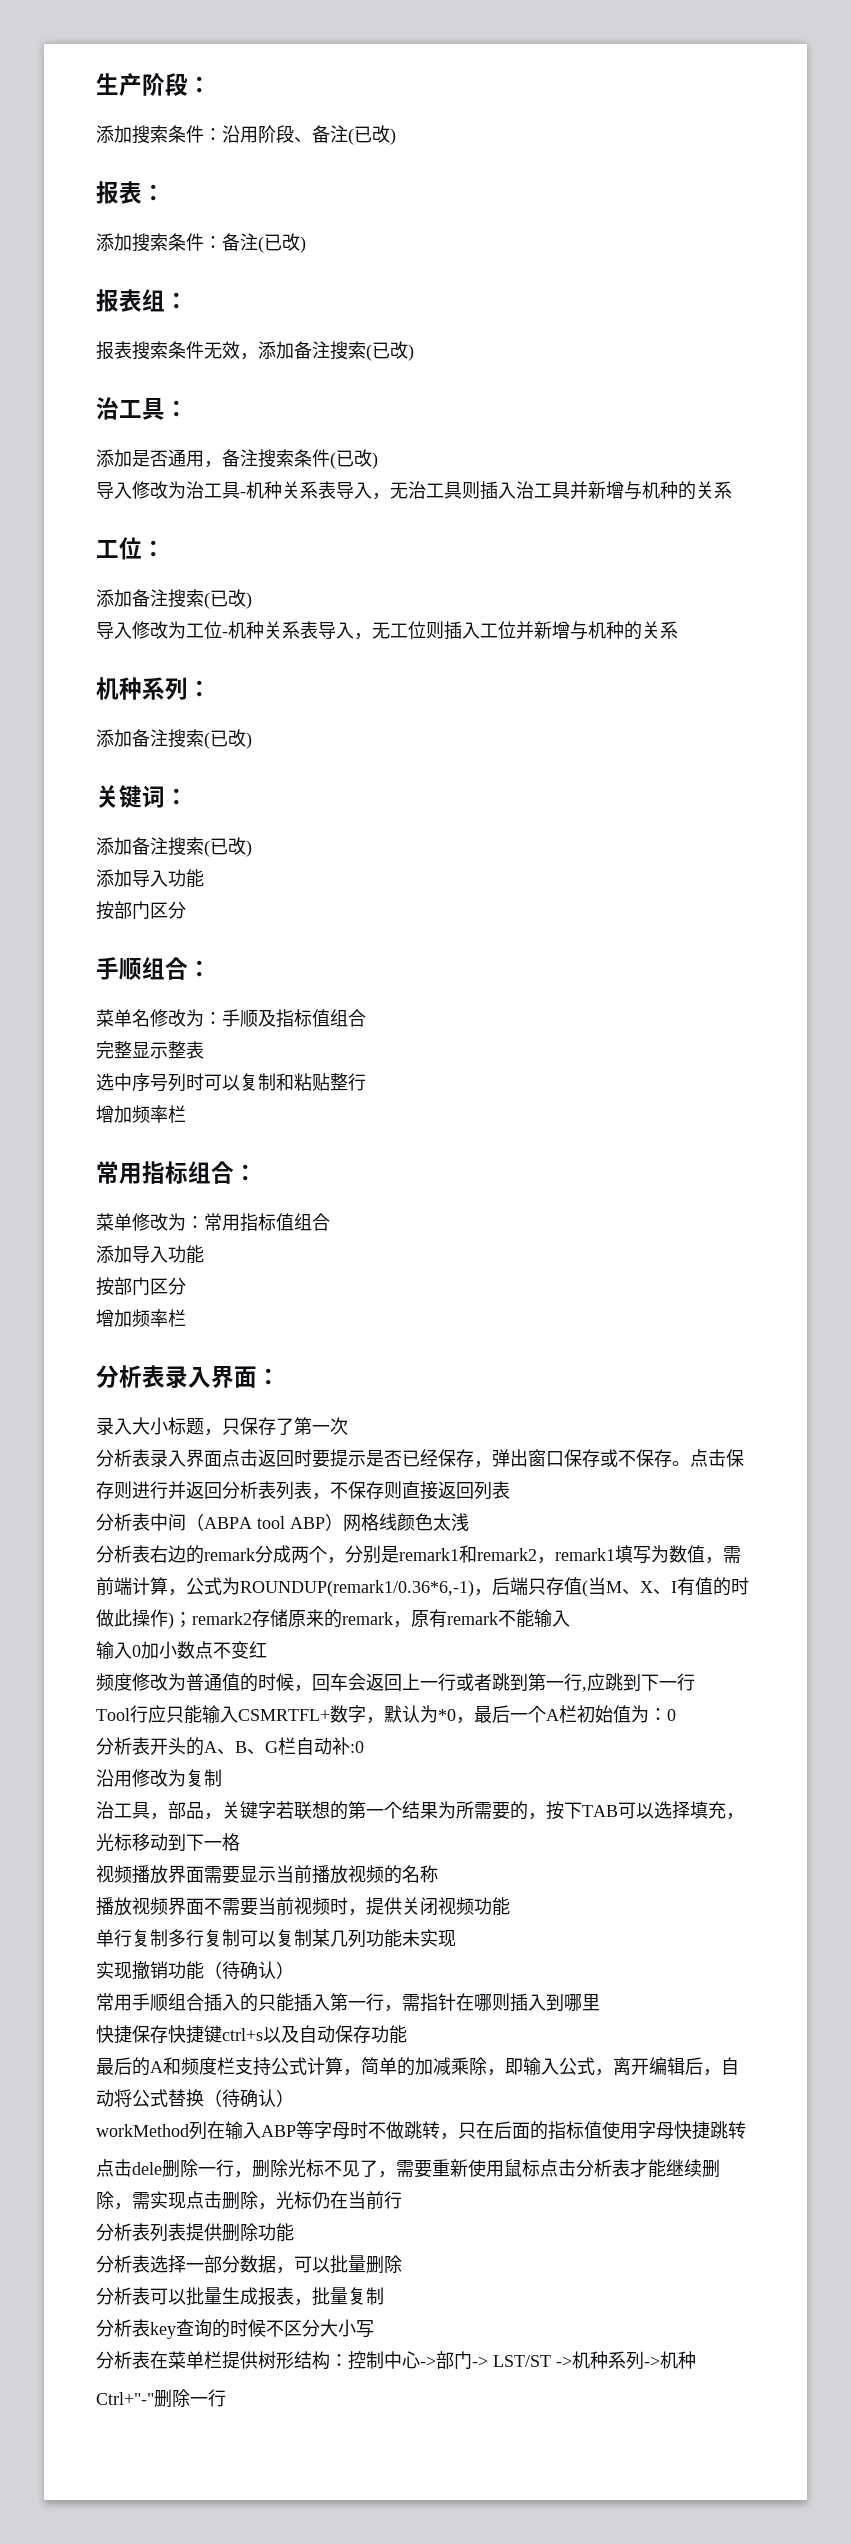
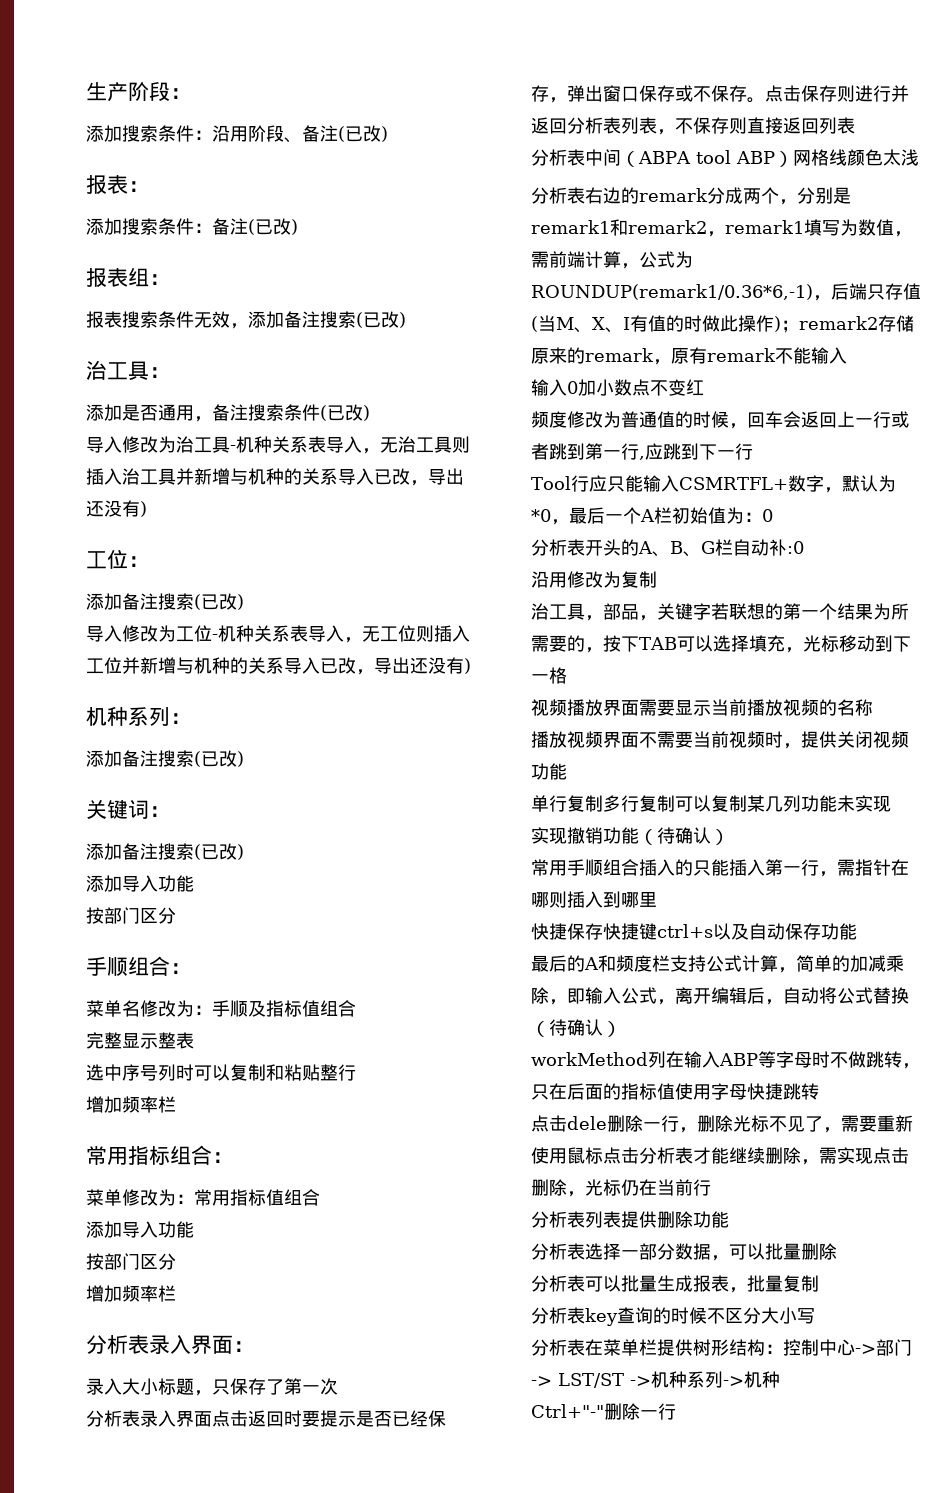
- 导入修改为治工具-机种关系表导入，无治工具则插入治工具并新增与机种的关系
+ 导入修改为治工具-机种关系表导入，无治工具则插入治工具并新增与机种的关系导入已改，导出还没有)
- 导入修改为工位-机种关系表导入，无工位则插入工位并新增与机种的关系
+ 导入修改为工位-机种关系表导入，无工位则插入工位并新增与机种的关系导入已改，导出还没有)

